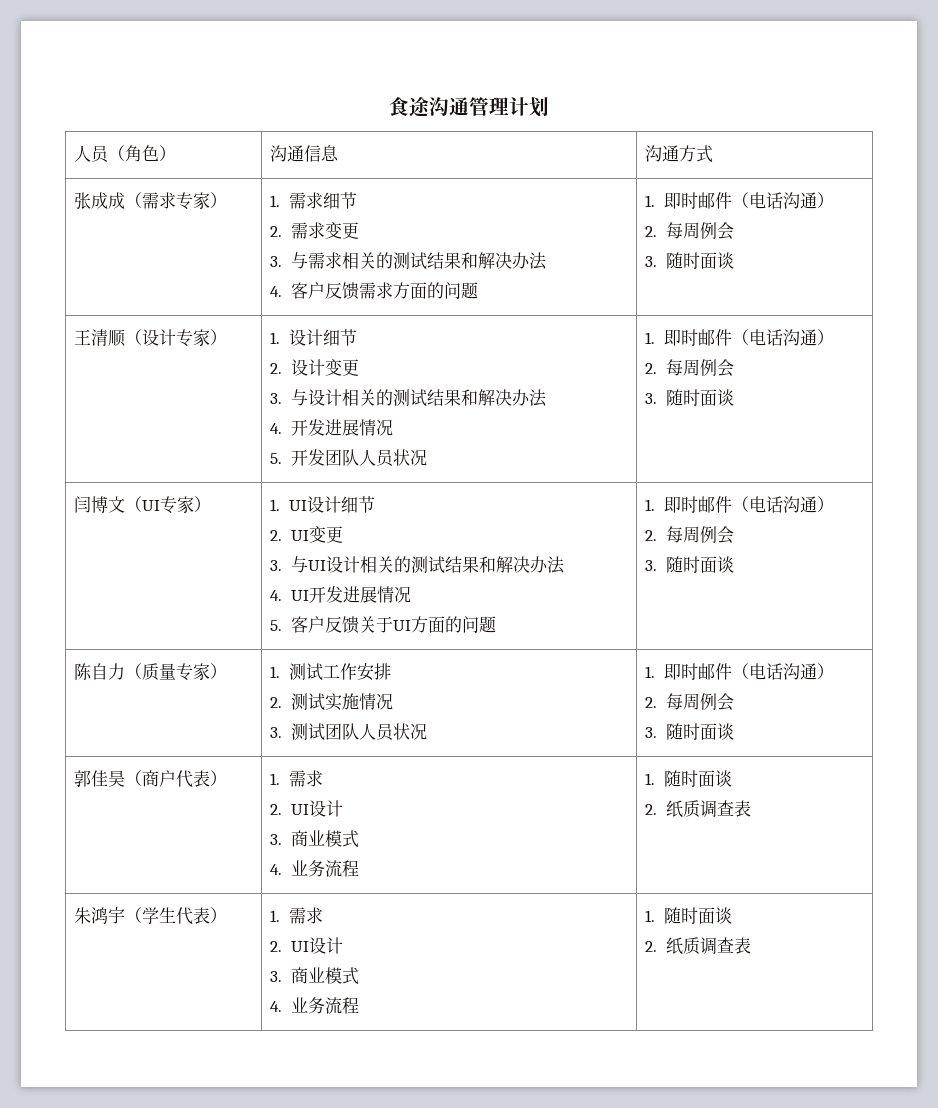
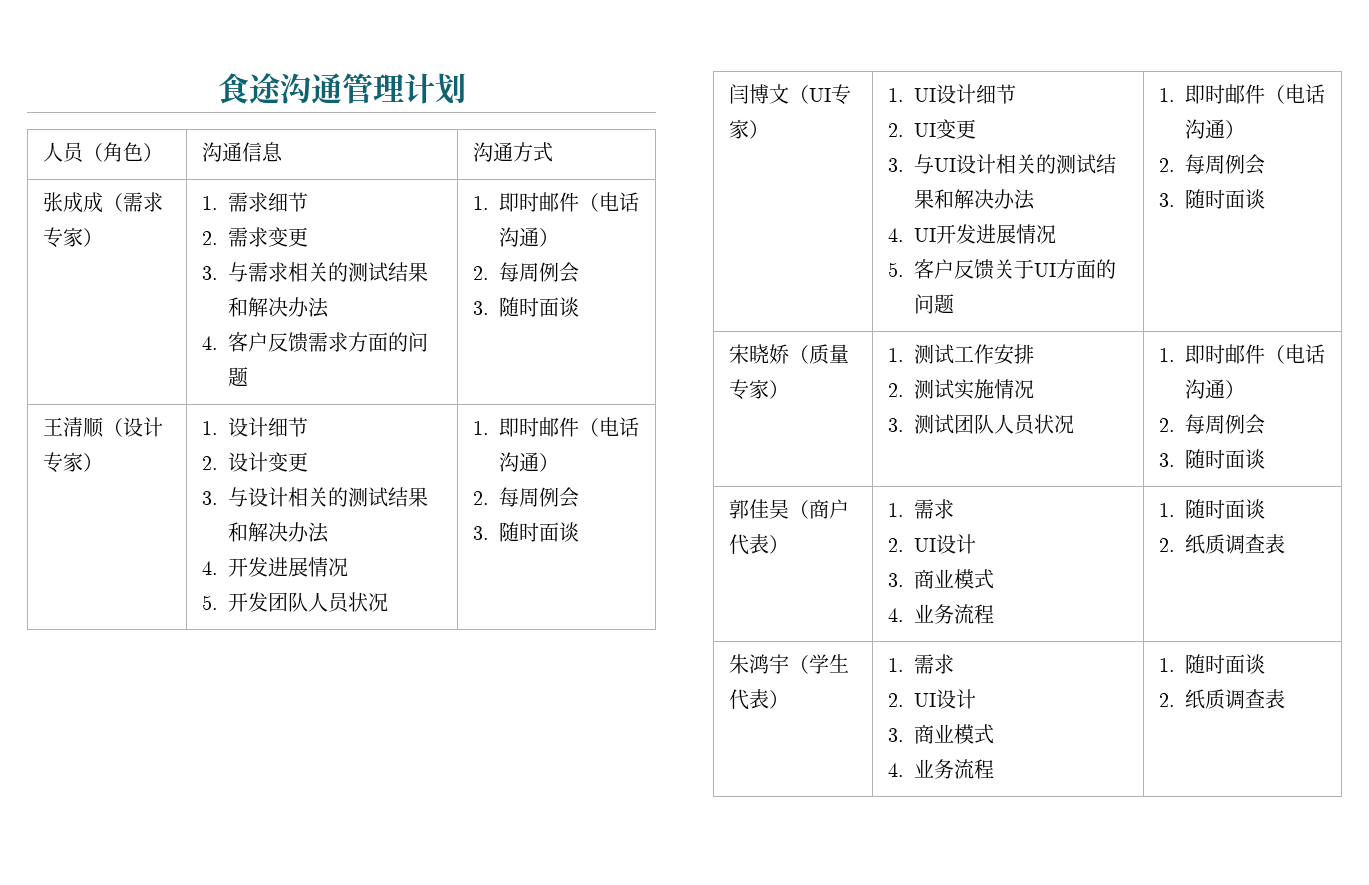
- 陈自力（质量专家） | 1.测试工作安排
+ 宋晓娇（质量专家） | 1.测试工作安排

